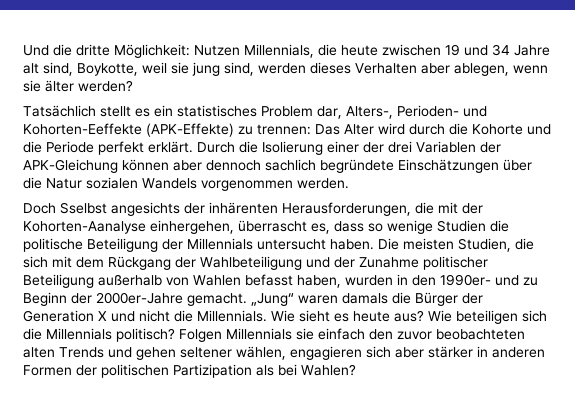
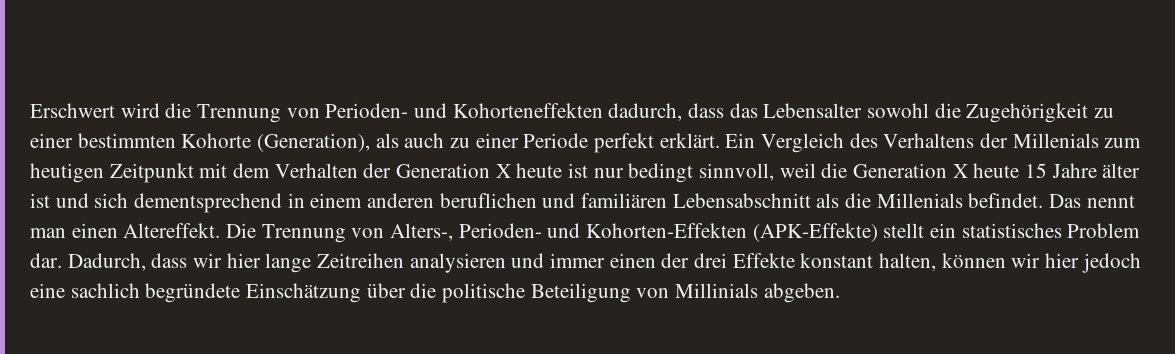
- Und die dritte Möglichkeit: Nutzen Millennials, die heute zwischen 19 und 34 Jahre alt sind, Boykotte, weil sie jung sind, werden dieses Verhalten aber ablegen, wenn sie älter werden?
- Tatsächlich stellt es ein statistisches Problem dar, Alters-, Perioden- und Kohorten-Eeffekte (APK-Effekte) zu trennen: Das Alter wird durch die Kohorte und die Periode perfekt erklärt. Durch die Isolierung einer der drei Variablen der APK-Gleichung können aber dennoch sachlich begründete Einschätzungen über die Natur sozialen Wandels vorgenommen werden.
- Doch Sselbst angesichts der inhärenten Herausforderungen, die mit der Kohorten-Aanalyse einhergehen, überrascht es, dass so wenige Studien die politische Beteiligung der Millennials untersucht haben. Die meisten Studien, die sich mit dem Rückgang der Wahlbeteiligung und der Zunahme politischer Beteiligung außerhalb von Wahlen befasst haben, wurden in den 1990er- und zu Beginn der 2000er-Jahre gemacht. „Jung“ waren damals die Bürger der Generation X und nicht die Millennials. Wie sieht es heute aus? Wie beteiligen sich die Millennials politisch? Folgen Millennials sie einfach den zuvor beobachteten alten Trends und gehen seltener wählen, engagieren sich aber stärker in anderen Formen der politischen Partizipation als bei Wahlen?
+ Erschwert wird die Trennung von Perioden- und Kohorteneffekten dadurch, dass das Lebensalter sowohl die Zugehörigkeit zu einer bestimmten Kohorte (Generation), als auch zu einer Periode perfekt erklärt. Ein Vergleich des Verhaltens der Millenials zum heutigen Zeitpunkt mit dem Verhalten der Generation X heute ist nur bedingt sinnvoll, weil die Generation X heute 15 Jahre älter ist und sich dementsprechend in einem anderen beruflichen und familiären Lebensabschnitt als die Millenials befindet. Das nennt man einen Altereffekt. Die Trennung von Alters-, Perioden- und Kohorten-Effekten (APK-Effekte) stellt ein statistisches Problem dar. Dadurch, dass wir hier lange Zeitreihen analysieren und immer einen der drei Effekte konstant halten, können wir hier jedoch eine sachlich begründete Einschätzung über die politische Beteiligung von Millinials abgeben.

